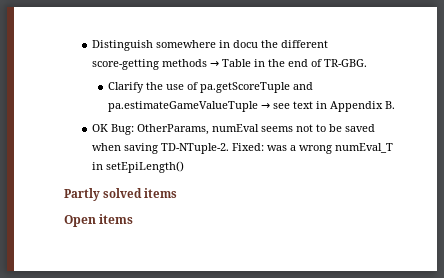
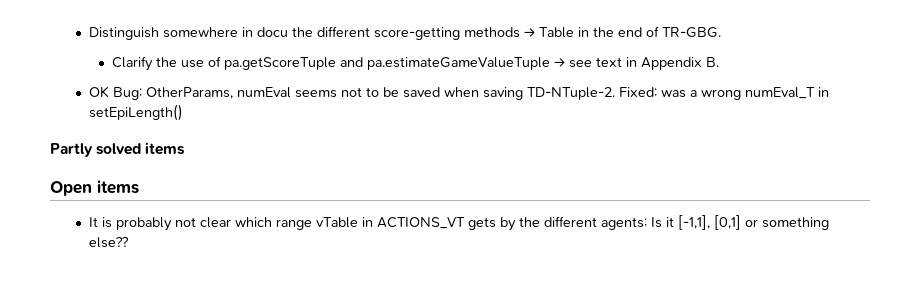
+ It is probably not clear which range vTable in ACTIONS_VT gets by the different agents: Is it [-1,1], [0,1] or something else??

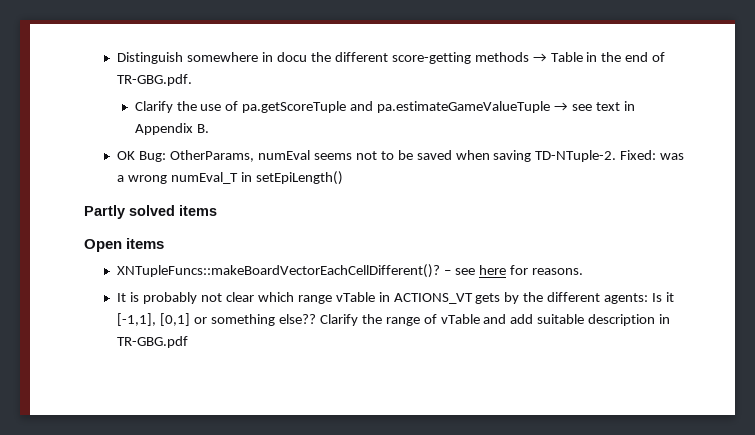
- Distinguish somewhere in docu the different score-getting methods → Table in the end of TR-GBG.
+ Distinguish somewhere in docu the different score-getting methods → Table in the end of TR-GBG.pdf.
+ XNTupleFuncs::makeBoardVectorEachCellDifferent()? – see here for reasons.
+ Clarify the range of vTable and add suitable description in TR-GBG.pdf

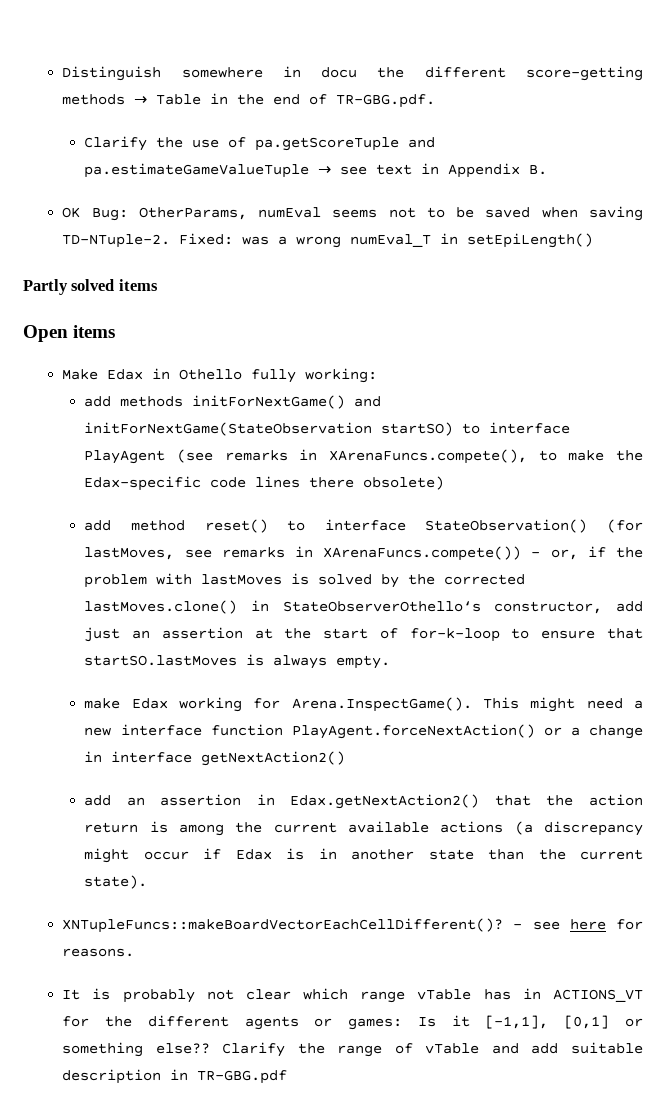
+ Make Edax in Othello fully working:
+ add methods initForNextGame() and initForNextGame(StateObservation startSO) to interface PlayAgent (see remarks in XArenaFuncs.compete(), to make the Edax-specific code lines there obsolete)
+ add method reset() to interface StateObservation() (for lastMoves, see remarks in XArenaFuncs.compete()) – or, if the problem with lastMoves is solved by the corrected lastMoves.clone() in StateObserverOthello‘s constructor, add just an assertion at the start of for-k-loop to ensure that startSO.lastMoves is always empty.
+ make Edax working for Arena.InspectGame(). This might need a new interface function PlayAgent.forceNextAction() or a change in interface getNextAction2()
+ add an assertion in Edax.getNextAction2() that the action return is among the current available actions (a discrepancy might occur if Edax is in another state than the current state).
- It is probably not clear which range vTable in ACTIONS_VT gets by the different agents: Is it [-1,1], [0,1] or something else??
+ It is probably not clear which range vTable has in ACTIONS_VT for the different agents or games: Is it [-1,1], [0,1] or something else??

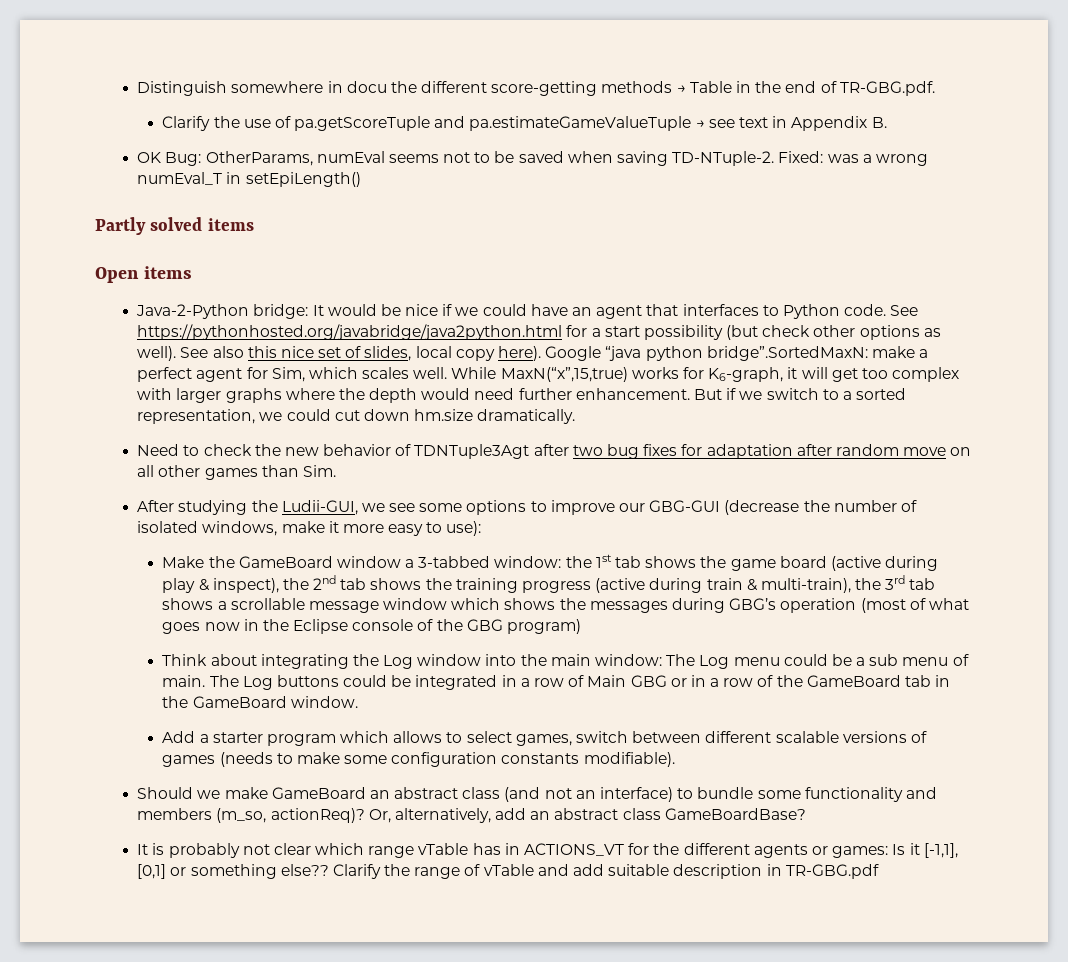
- Make Edax in Othello fully working:
- add methods initForNextGame() and initForNextGame(StateObservation startSO) to interface PlayAgent (see remarks in XArenaFuncs.compete(), to make the Edax-specific code lines there obsolete)
- add method reset() to interface StateObservation() (for lastMoves, see remarks in XArenaFuncs.compete()) – or, if the problem with lastMoves is solved by the corrected lastMoves.clone() in StateObserverOthello‘s constructor, add just an assertion at the start of for-k-loop to ensure that startSO.lastMoves is always empty.
- make Edax working for Arena.InspectGame(). This might need a new interface function PlayAgent.forceNextAction() or a change in interface getNextAction2()
- add an assertion in Edax.getNextAction2() that the action return is among the current available actions (a discrepancy might occur if Edax is in another state than the current state).
- XNTupleFuncs::makeBoardVectorEachCellDifferent()? – see here for reasons.
+ Java-2-Python bridge: It would be nice if we could have an agent that interfaces to Python code. See https://pythonhosted.org/javabridge/java2python.html for a start possibility (but check other options as well). See also this nice set of slides, local copy here). Google “java python bridge”.SortedMaxN: make a perfect agent for Sim, which scales well. While MaxN(“x”,15,true) works for K6-graph, it will get too complex with larger graphs where the depth would need further enhancement. But if we switch to a sorted representation, we could cut down hm.size dramatically.
+ Need to check the new behavior of TDNTuple3Agt after two bug fixes for adaptation after random move on all other games than Sim.
+ After studying the Ludii-GUI, we see some options to improve our GBG-GUI (decrease the number of isolated windows, make it more easy to use):
+ Make the GameBoard window a 3-tabbed window: the 1st tab shows the game board (active during play & inspect), the 2nd tab shows the training progress (active during train & multi-train), the 3rd tab shows a scrollable message window which shows the messages during GBG’s operation (most of what goes now in the Eclipse console of the GBG program)
+ Think about integrating the Log window into the main window: The Log menu could be a sub menu of main. The Log buttons could be integrated in a row of Main GBG or in a row of the GameBoard tab in the GameBoard window.
+ Add a starter program which allows to select games, switch between different scalable versions of games (needs to make some configuration constants modifiable).
+ Should we make GameBoard an abstract class (and not an interface) to bundle some functionality and members (m_so, actionReq)? Or, alternatively, add an abstract class GameBoardBase?

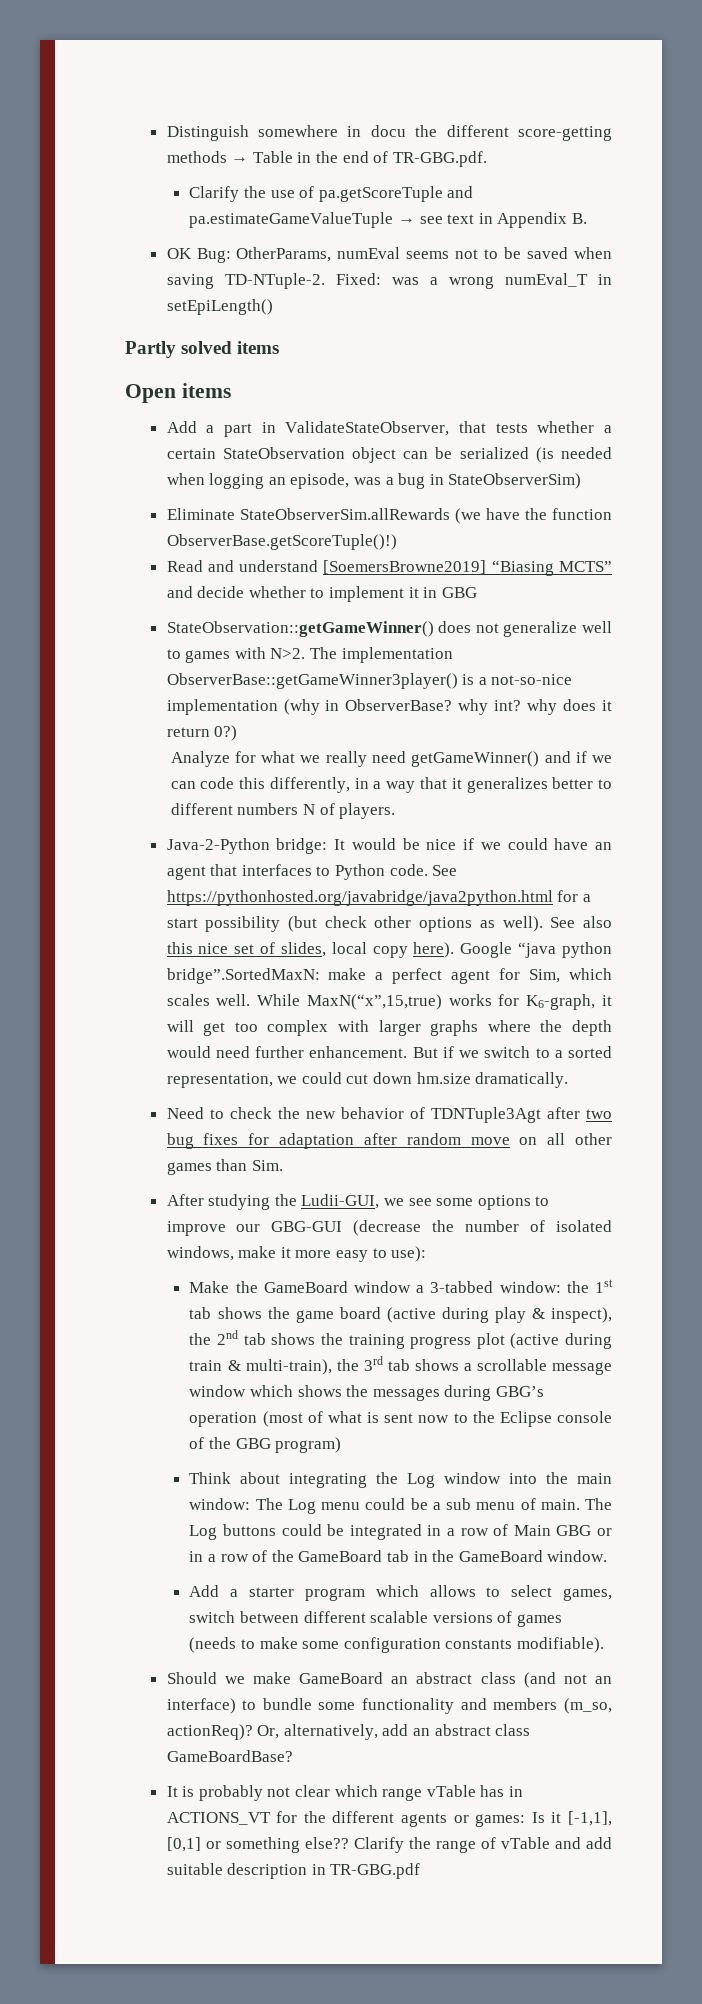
+ Add a part in ValidateStateObserver, that tests whether a certain StateObservation object can be serialized (is needed when logging an episode, was a bug in StateObserverSim)
+ Eliminate StateObserverSim.allRewards (we have the function ObserverBase.getScoreTuple()!)
+ Read and understand [SoemersBrowne2019] “Biasing MCTS” and decide whether to implement it in GBG
+ StateObservation::getGameWinner() does not generalize well to games with N>2. The implementation ObserverBase::getGameWinner3player() is a not-so-nice implementation (why in ObserverBase? why int? why does it return 0?)
+ Analyze for what we really need getGameWinner() and if we can code this differently, in a way that it generalizes better to different numbers N of players.
- Make the GameBoard window a 3-tabbed window: the 1st tab shows the game board (active during play & inspect), the 2nd tab shows the training progress (active during train & multi-train), the 3rd tab shows a scrollable message window which shows the messages during GBG’s operation (most of what goes now in the Eclipse console of the GBG program)
+ Make the GameBoard window a 3-tabbed window: the 1st tab shows the game board (active during play & inspect), the 2nd tab shows the training progress plot (active during train & multi-train), the 3rd tab shows a scrollable message window which shows the messages during GBG’s operation (most of what is sent now to the Eclipse console of the GBG program)

